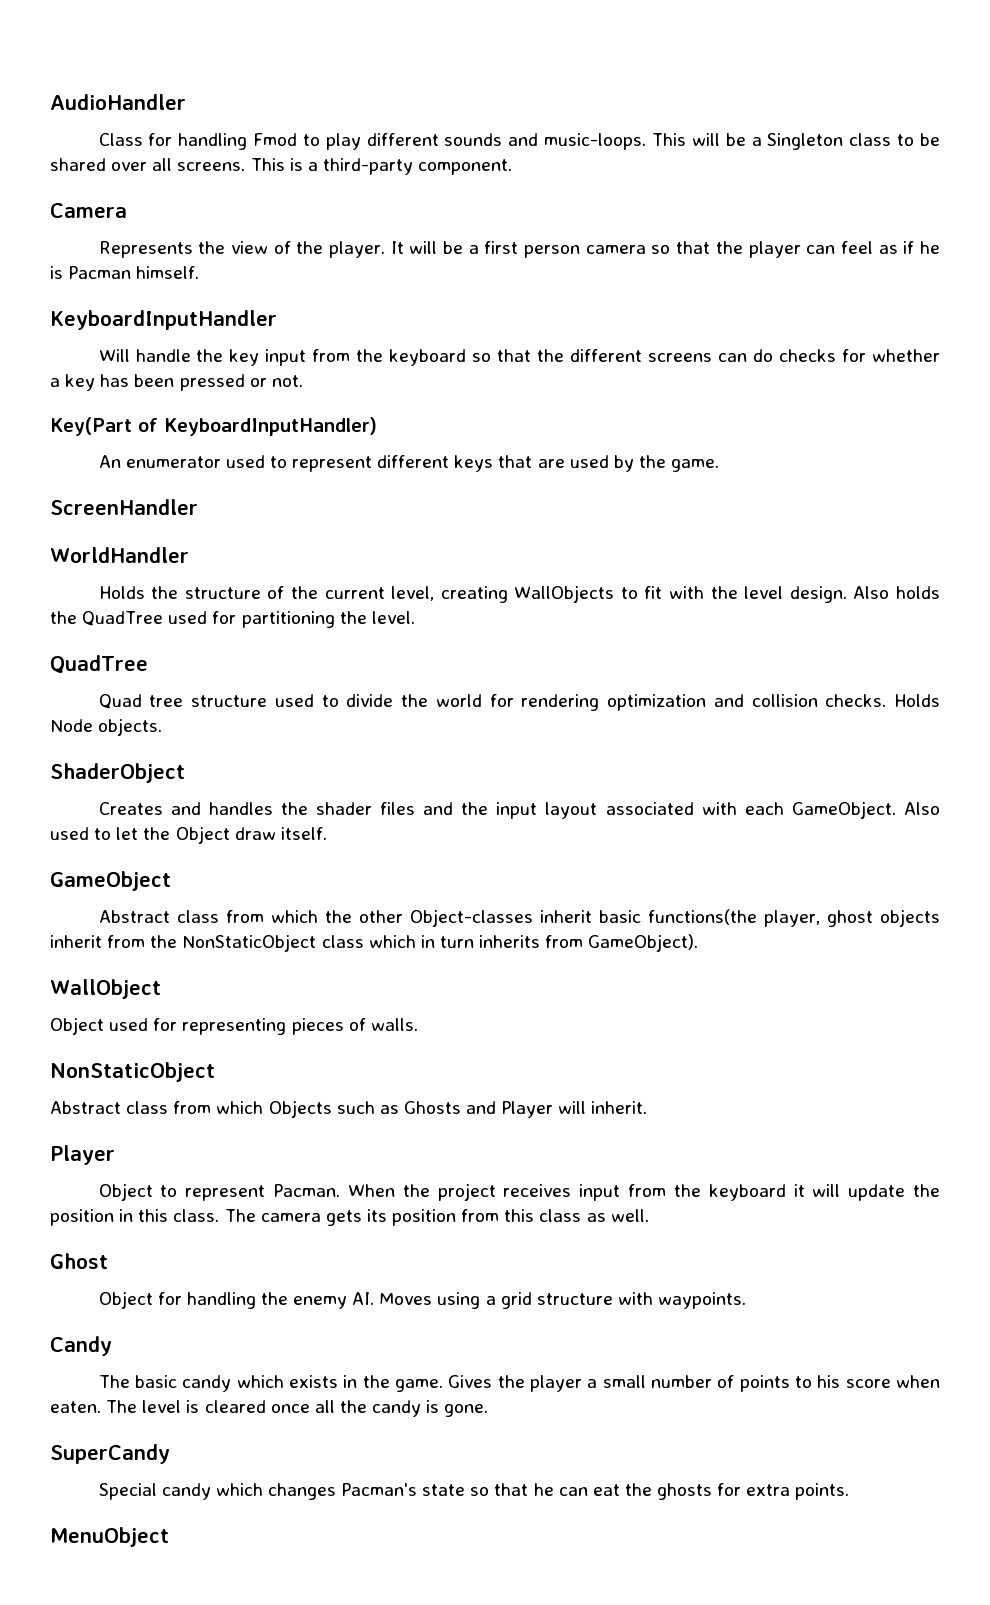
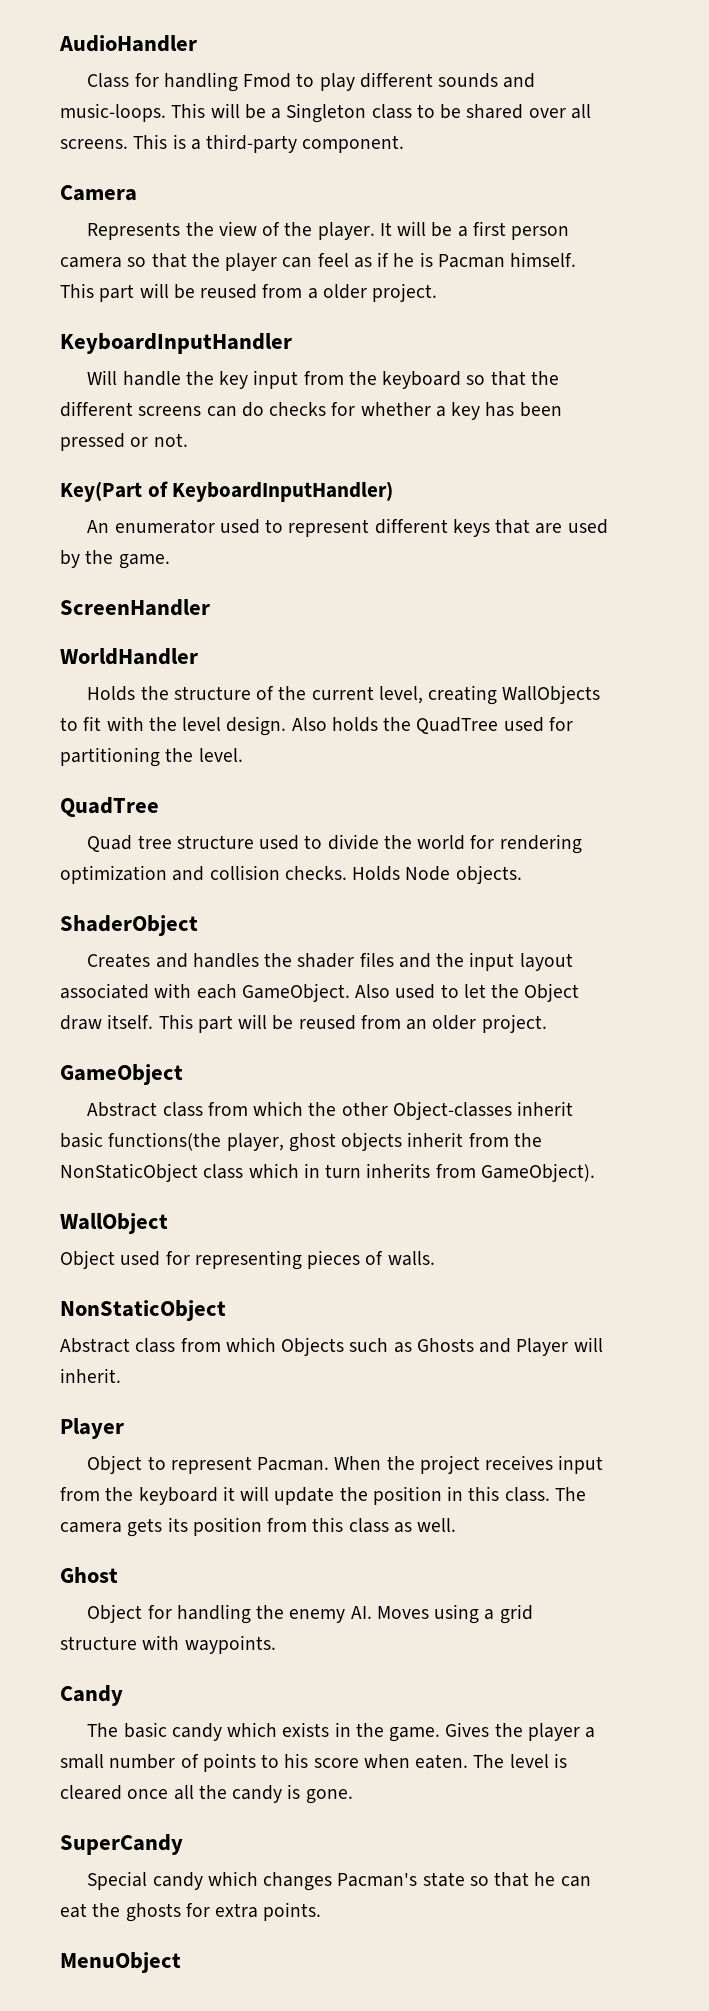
+ This part will be reused from a older project.
+ This part will be reused from an older project.

